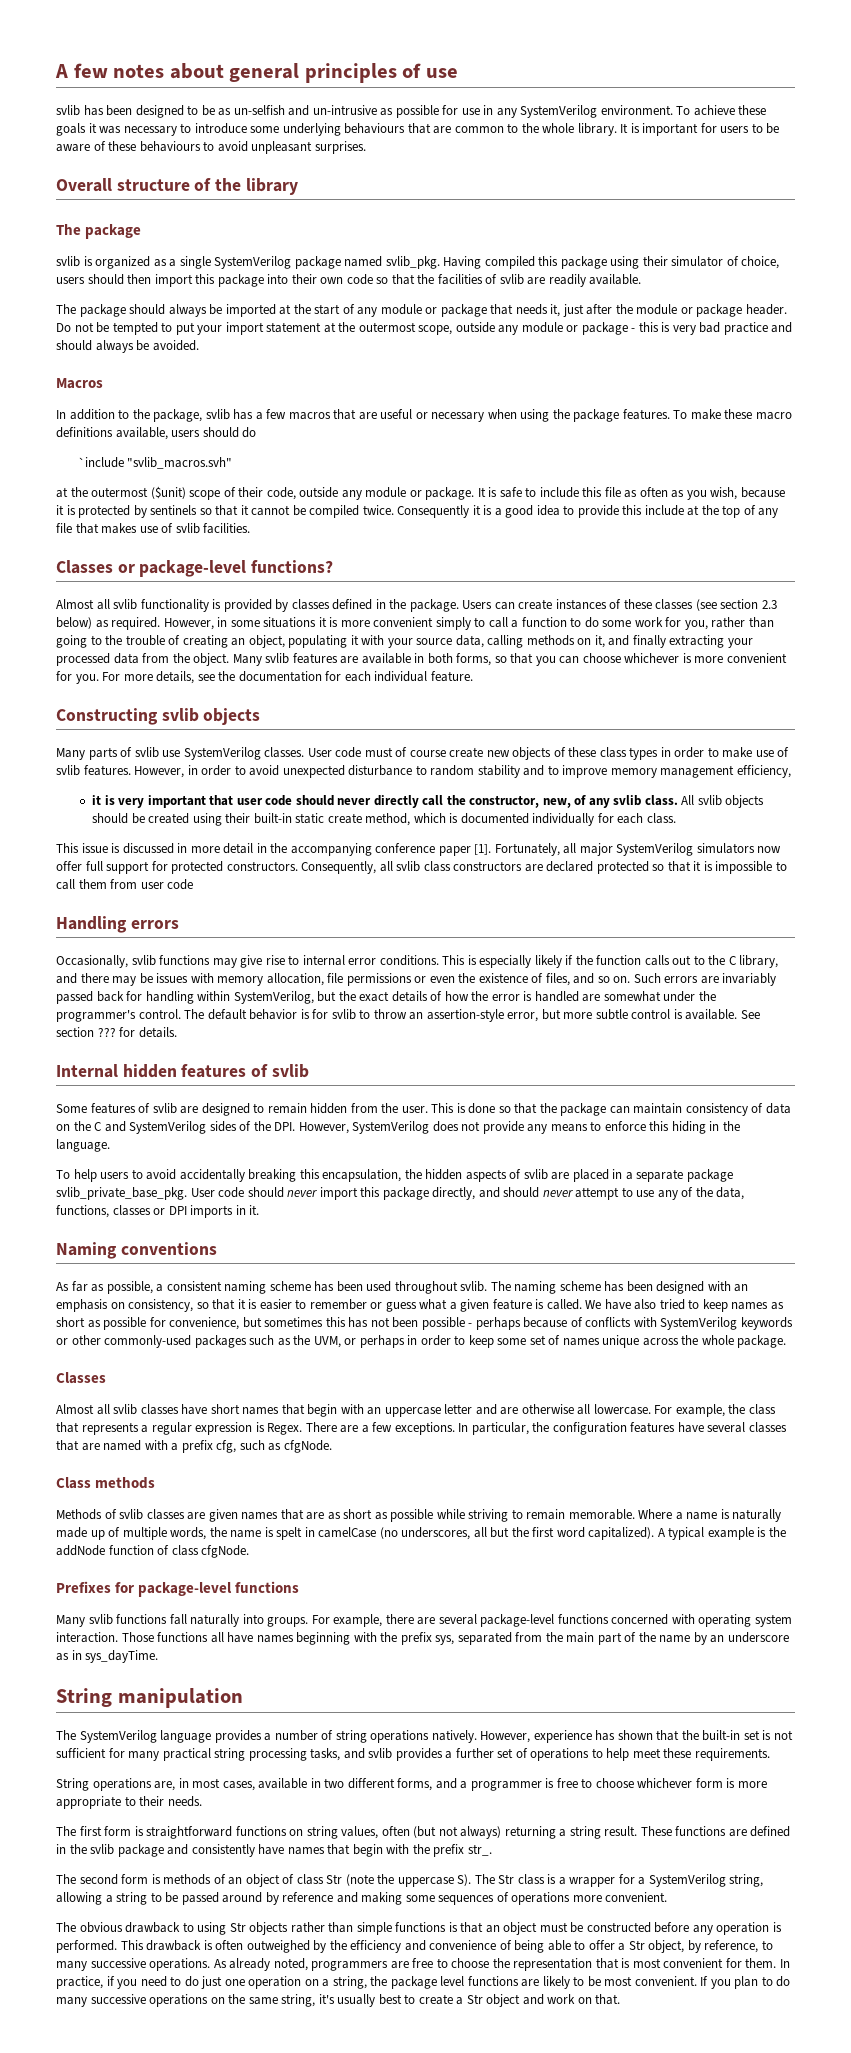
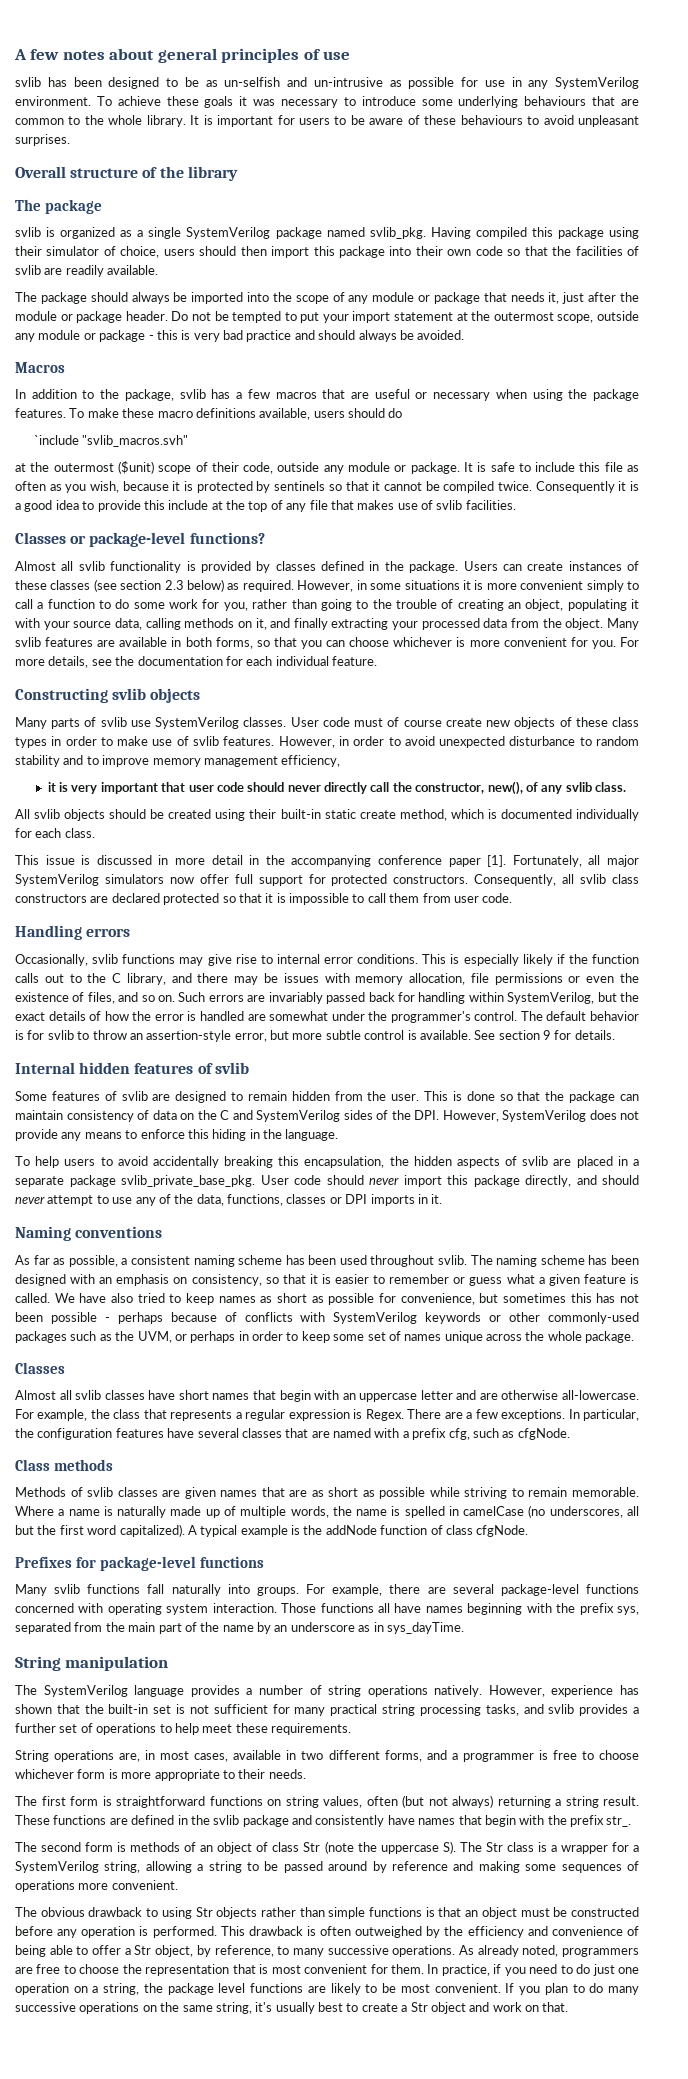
- The package should always be imported at the start of any module or package that needs it, just after the module or package header.
+ The package should always be imported into the scope of any module or package that needs it, just after the module or package header.
- it is very important that user code should never directly call the constructor, new, of any svlib class. All svlib objects should be created using their built-in static create method, which is documented individually for each class.
+ it is very important that user code should never directly call the constructor, new(), of any svlib class.
+ All svlib objects should be created using their built-in static create method, which is documented individually for each class.
- Consequently, all svlib class constructors are declared protected so that it is impossible to call them from user code
+ Consequently, all svlib class constructors are declared protected so that it is impossible to call them from user code.
- See section ??? for details.
+ See section 9 for details.
- Almost all svlib classes have short names that begin with an uppercase letter and are otherwise all lowercase.
+ Almost all svlib classes have short names that begin with an uppercase letter and are otherwise all-lowercase.
- Where a name is naturally made up of multiple words, the name is spelt in camelCase (no underscores, all but the first word capitalized).
+ Where a name is naturally made up of multiple words, the name is spelled in camelCase (no underscores, all but the first word capitalized).

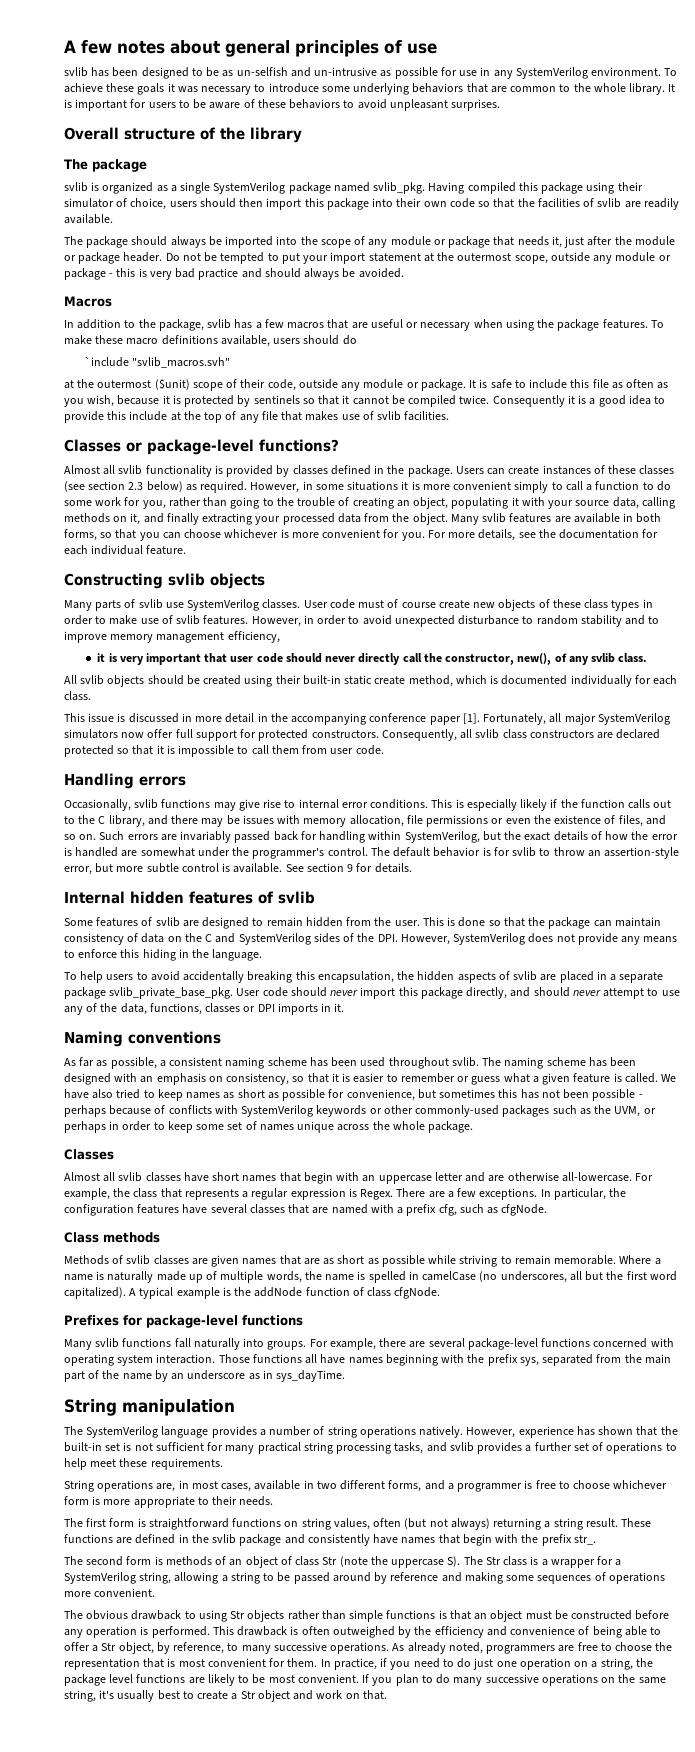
- To achieve these goals it was necessary to introduce some underlying behaviours that are common to the whole library.
+ To achieve these goals it was necessary to introduce some underlying behaviors that are common to the whole library.
- It is important for users to be aware of these behaviours to avoid unpleasant surprises.
+ It is important for users to be aware of these behaviors to avoid unpleasant surprises.

